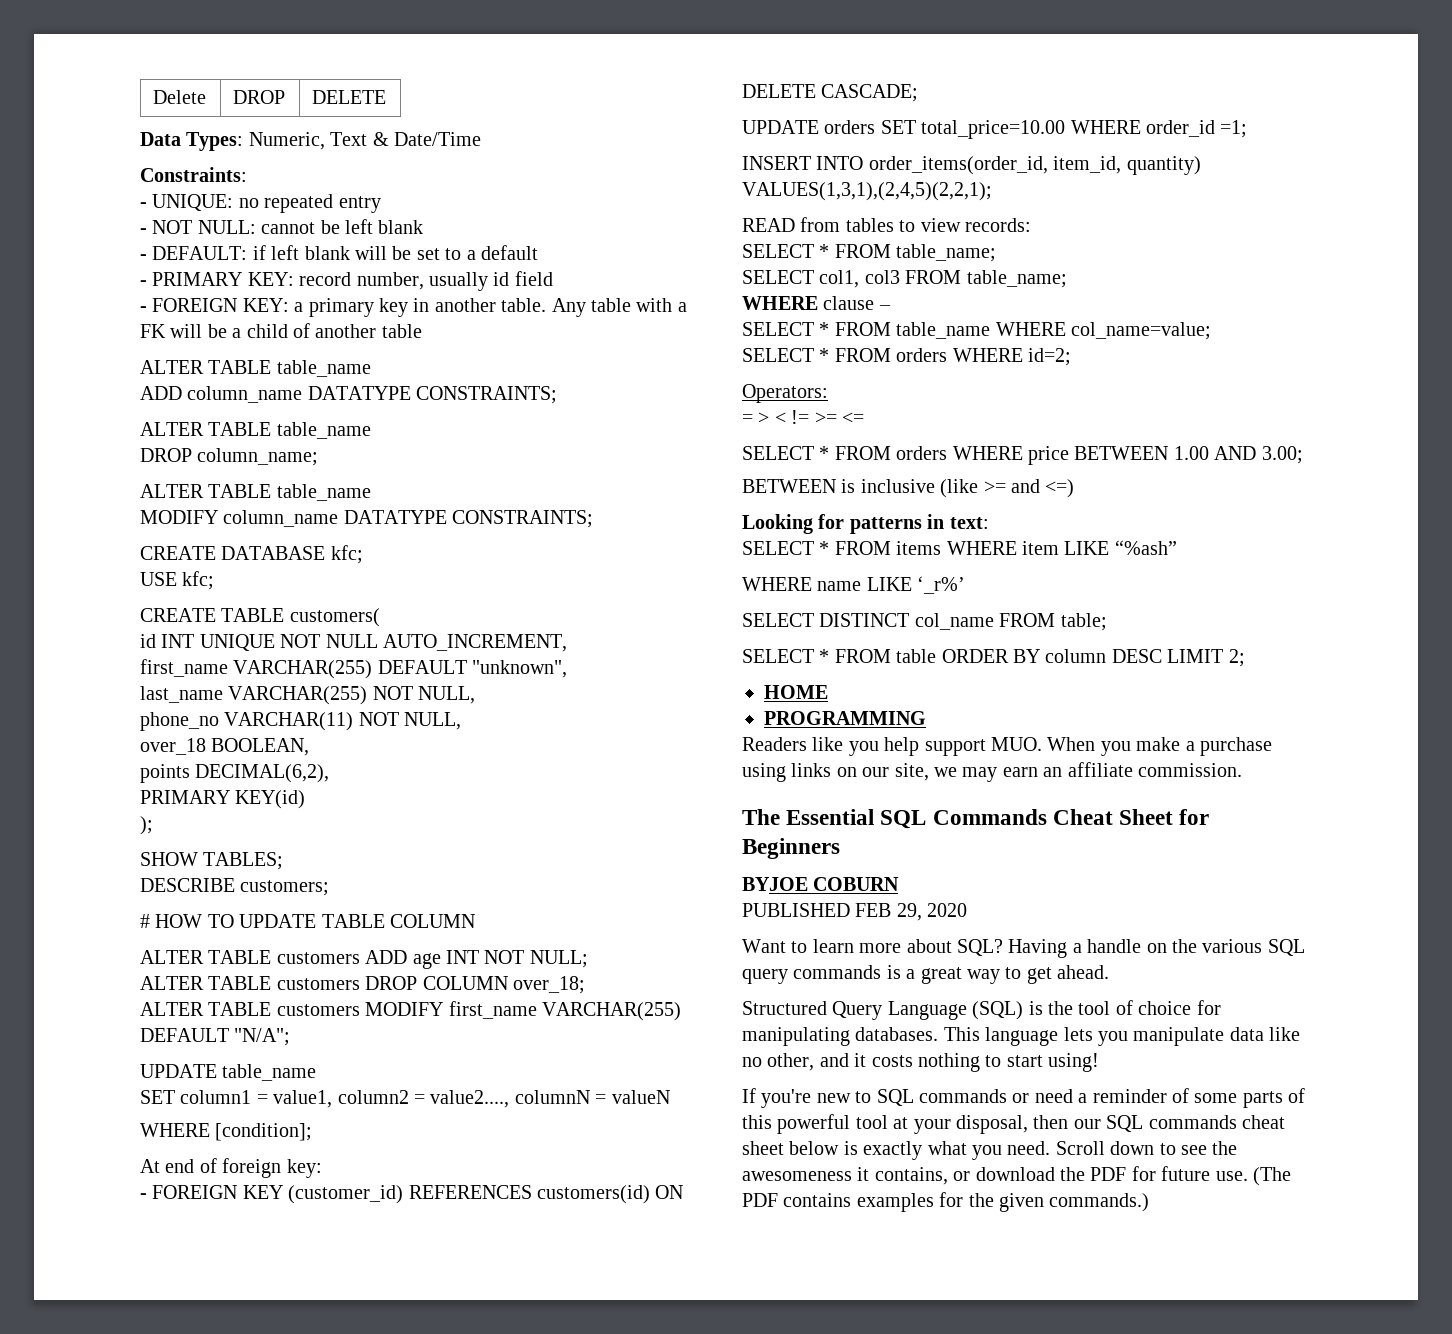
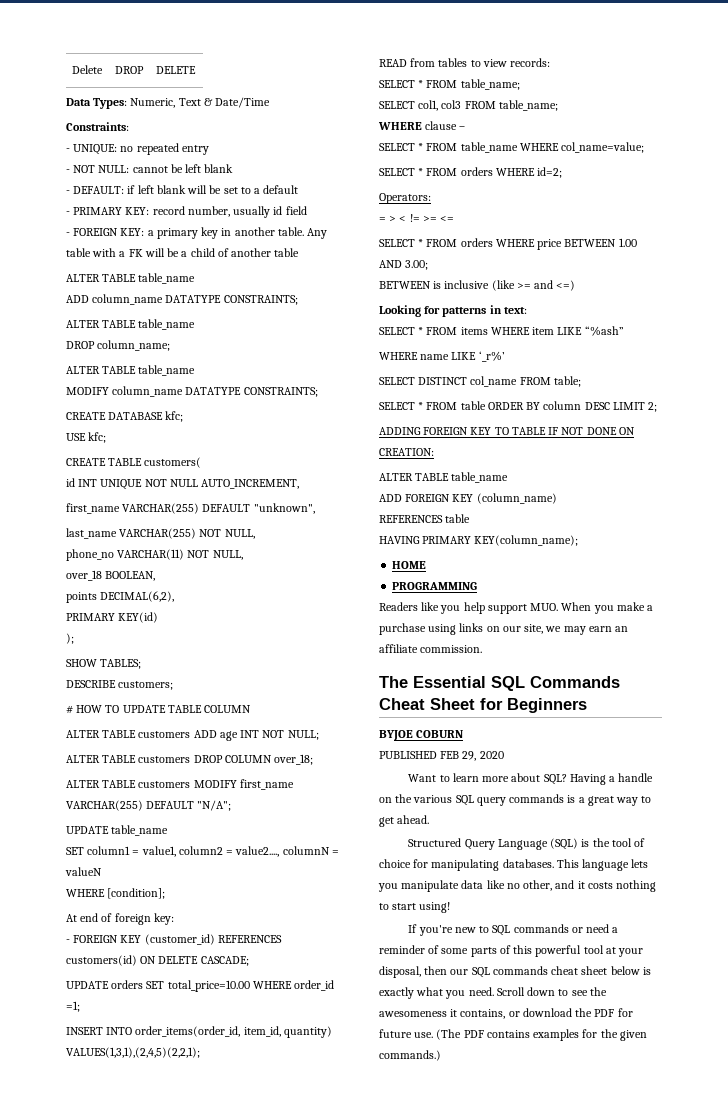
+ ADDING FOREIGN KEY TO TABLE IF NOT DONE ON CREATION:
+ ALTER TABLE table_name
+ ADD FOREIGN KEY (column_name)
+ REFERENCES table
+ HAVING PRIMARY KEY(column_name);

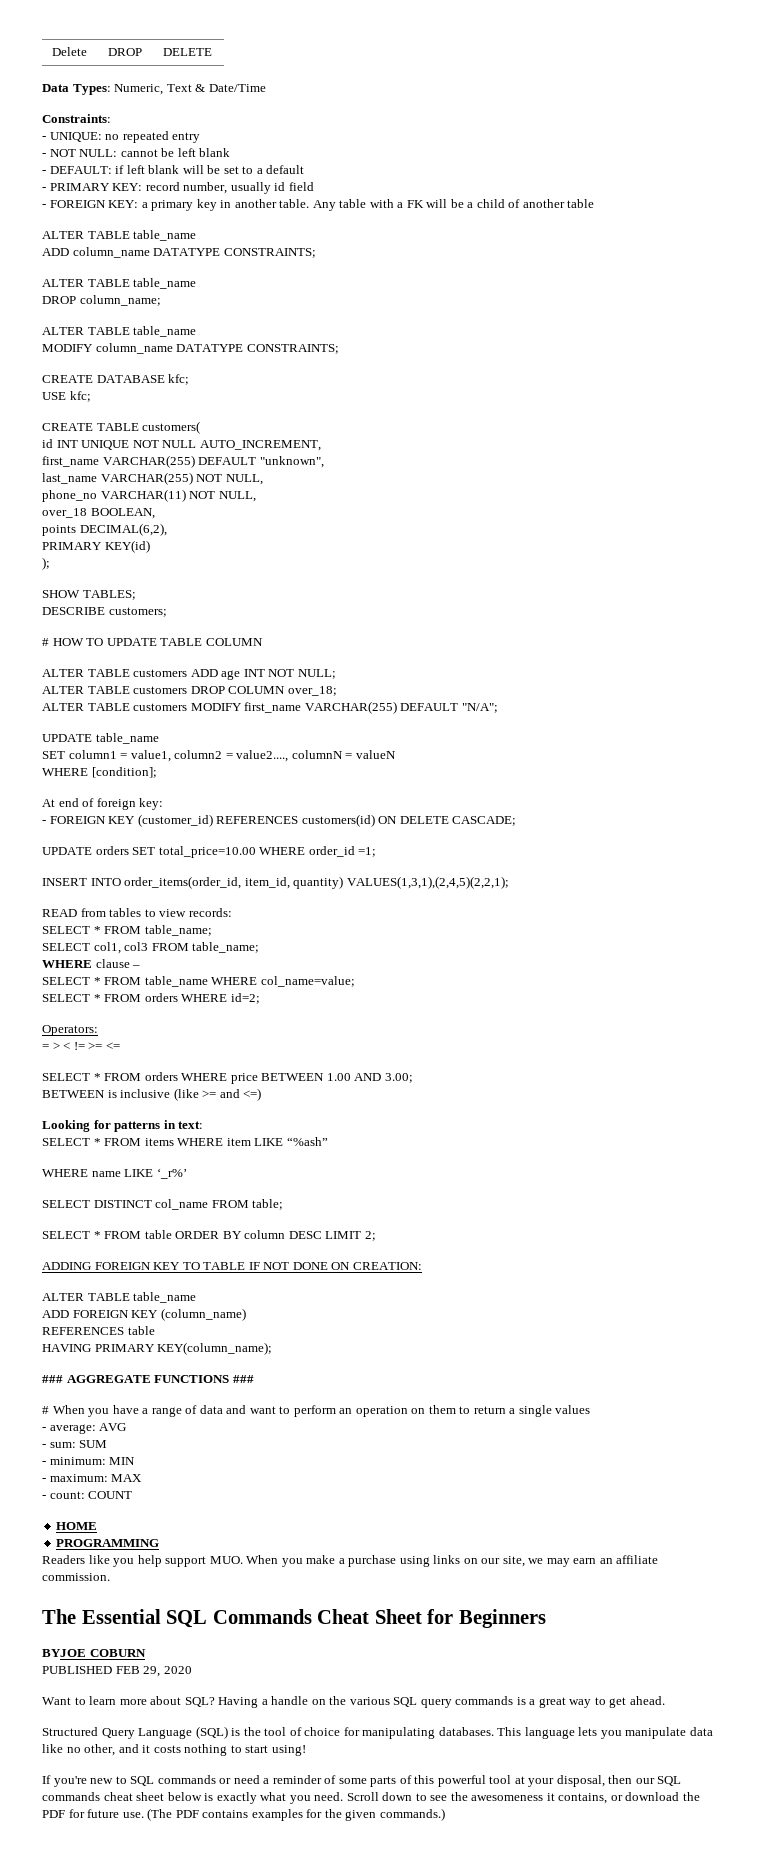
+ ### AGGREGATE FUNCTIONS ###
+ # When you have a range of data and want to perform an operation on them to return a single values
+ - average: AVG
+ - sum: SUM
+ - minimum: MIN
+ - maximum: MAX
+ - count: COUNT

